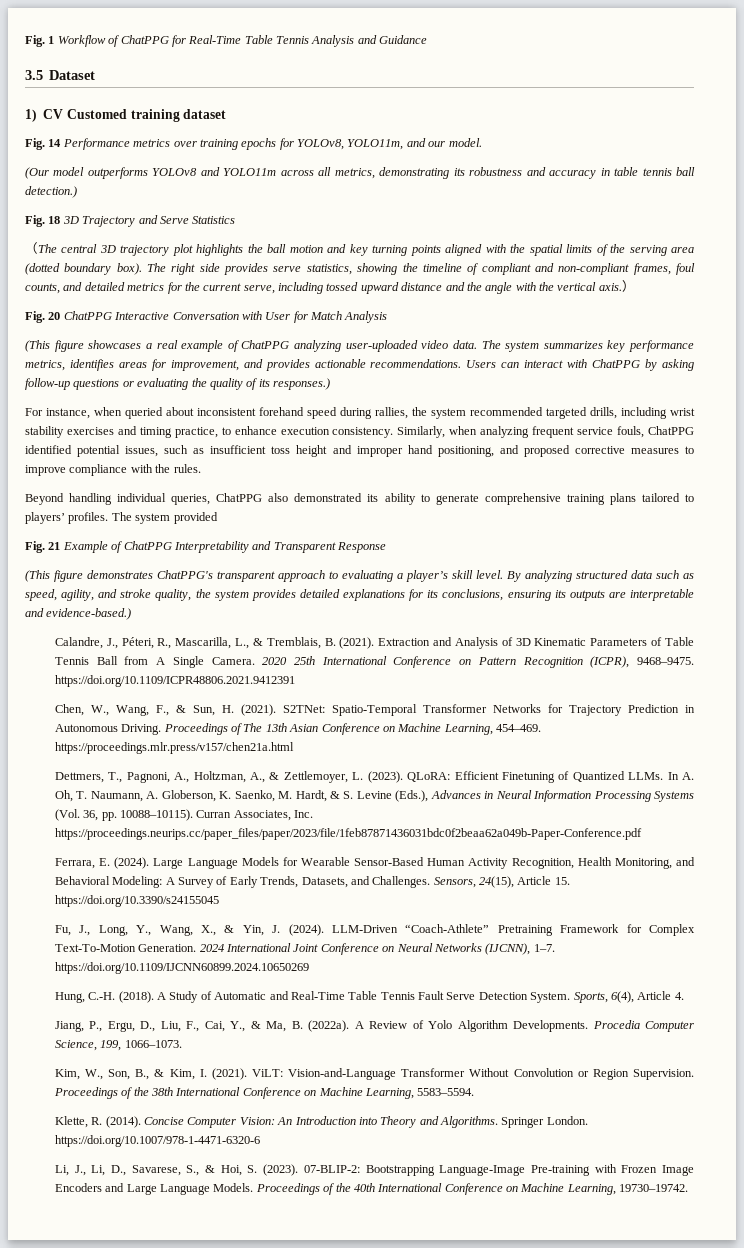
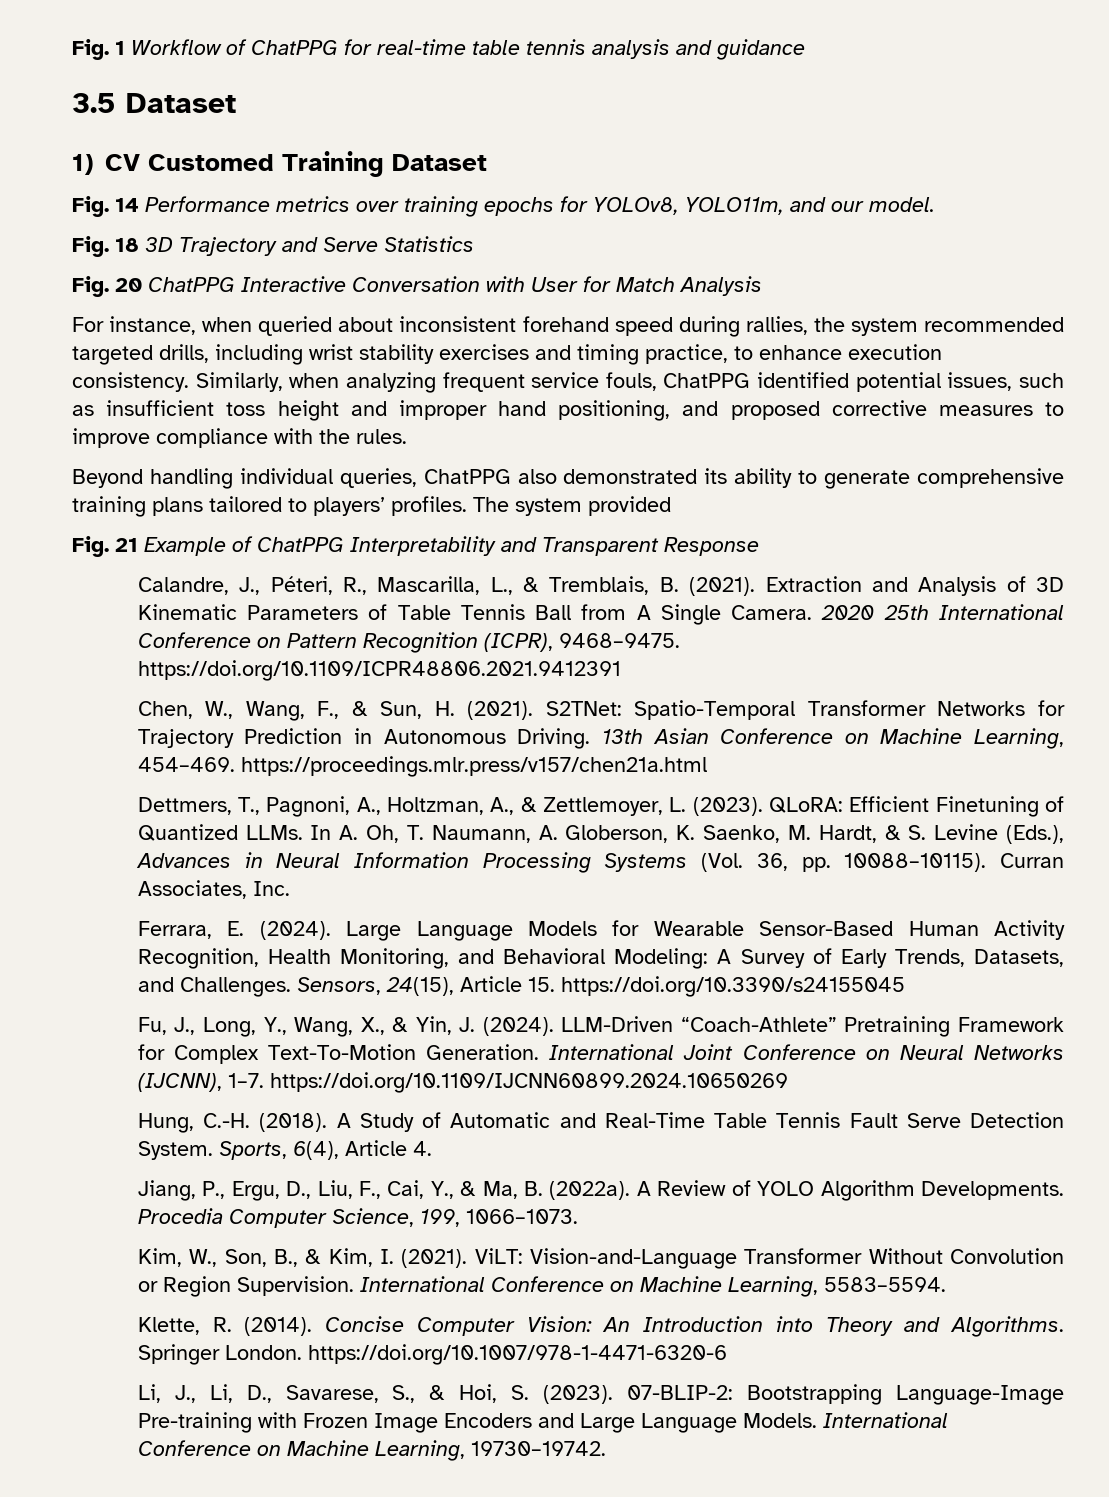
- Fig. 1 Workflow of ChatPPG for Real-Time Table Tennis Analysis and Guidance
+ Fig. 1 Workflow of ChatPPG for real-time table tennis analysis and guidance
- 1) CV Customed training dataset
+ 1) CV Customed Training Dataset
- (Our model outperforms YOLOv8 and YOLO11m across all metrics, demonstrating its robustness and accuracy in table tennis ball detection.)
- （The central 3D trajectory plot highlights the ball motion and key turning points aligned with the spatial limits of the serving area (dotted boundary box). The right side provides serve statistics, showing the timeline of compliant and non-compliant frames, foul counts, and detailed metrics for the current serve, including tossed upward distance and the angle with the vertical axis.）
- (This figure showcases a real example of ChatPPG analyzing user-uploaded video data. The system summarizes key performance metrics, identifies areas for improvement, and provides actionable recommendations. Users can interact with ChatPPG by asking follow-up questions or evaluating the quality of its responses.)
- (This figure demonstrates ChatPPG's transparent approach to evaluating a player’s skill level. By analyzing structured data such as speed, agility, and stroke quality, the system provides detailed explanations for its conclusions, ensuring its outputs are interpretable and evidence-based.)
- Proceedings of The 13th Asian Conference on Machine Learning, 454–469. https://proceedings.mlr.press/v157/chen21a.html
+ 13th Asian Conference on Machine Learning, 454–469. https://proceedings.mlr.press/v157/chen21a.html
- Curran Associates, Inc. https://proceedings.neurips.cc/paper_files/paper/2023/file/1feb87871436031bdc0f2beaa62a049b-Paper-Conference.pdf
+ Curran Associates, Inc.
- 2024 International Joint Conference on Neural Networks (IJCNN), 1–7. https://doi.org/10.1109/IJCNN60899.2024.10650269
+ International Joint Conference on Neural Networks (IJCNN), 1–7. https://doi.org/10.1109/IJCNN60899.2024.10650269
- A Review of Yolo Algorithm Developments.
+ A Review of YOLO Algorithm Developments.
- Proceedings of the 38th International Conference on Machine Learning, 5583–5594.
+ International Conference on Machine Learning, 5583–5594.
- Proceedings of the 40th International Conference on Machine Learning, 19730–19742.
+ International Conference on Machine Learning, 19730–19742.

